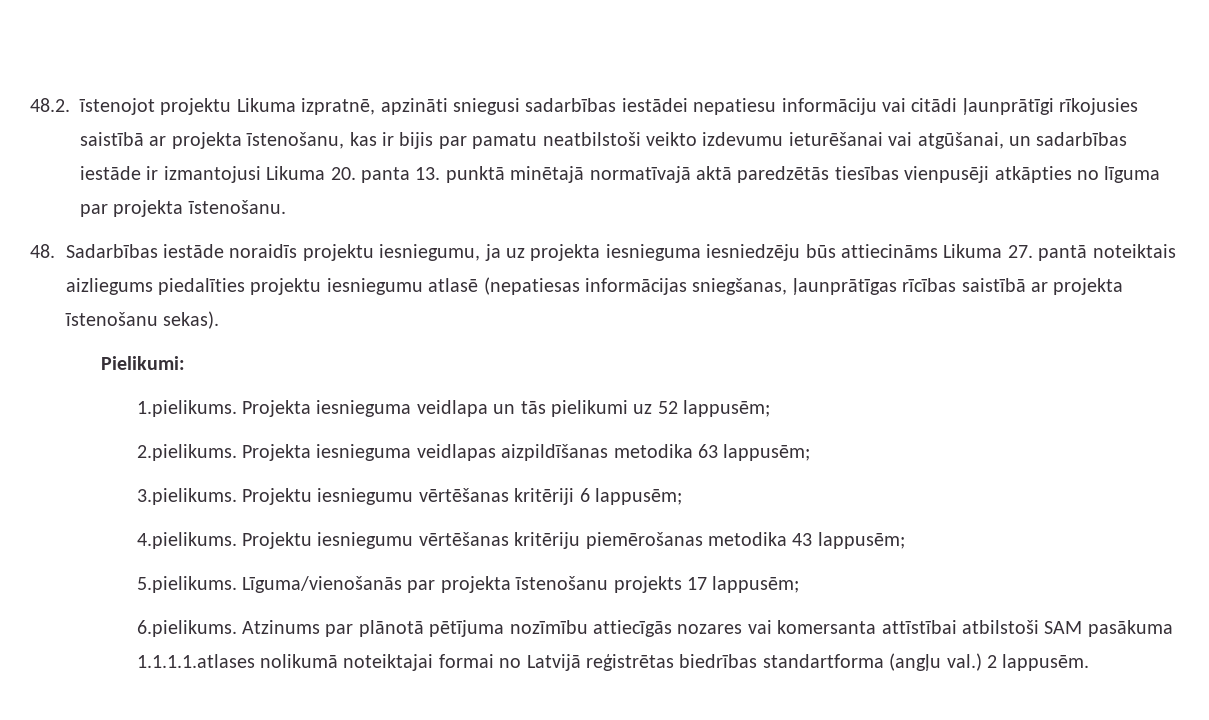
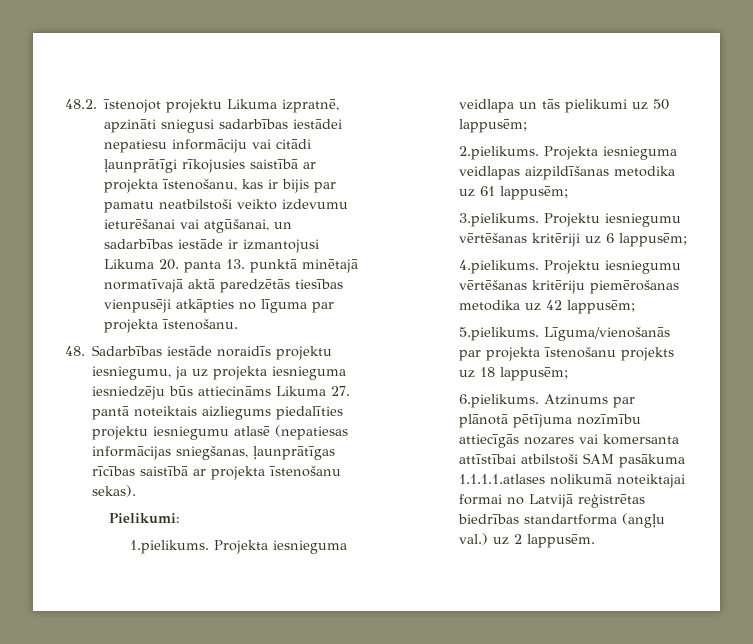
- 1.pielikums. Projekta iesnieguma veidlapa un tās pielikumi uz 52 lappusēm;
+ 1.pielikums. Projekta iesnieguma veidlapa un tās pielikumi uz 50 lappusēm;
- 2.pielikums. Projekta iesnieguma veidlapas aizpildīšanas metodika 63 lappusēm;
+ 2.pielikums. Projekta iesnieguma veidlapas aizpildīšanas metodika uz 61 lappusēm;
- 3.pielikums. Projektu iesniegumu vērtēšanas kritēriji 6 lappusēm;
+ 3.pielikums. Projektu iesniegumu vērtēšanas kritēriji uz 6 lappusēm;
- 4.pielikums. Projektu iesniegumu vērtēšanas kritēriju piemērošanas metodika 43 lappusēm;
+ 4.pielikums. Projektu iesniegumu vērtēšanas kritēriju piemērošanas metodika uz 42 lappusēm;
- 5.pielikums. Līguma/vienošanās par projekta īstenošanu projekts 17 lappusēm;
+ 5.pielikums. Līguma/vienošanās par projekta īstenošanu projekts uz 18 lappusēm;
- 6.pielikums. Atzinums par plānotā pētījuma nozīmību attiecīgās nozares vai komersanta attīstībai atbilstoši SAM pasākuma 1.1.1.1.atlases nolikumā noteiktajai formai no Latvijā reģistrētas biedrības standartforma (angļu val.) 2 lappusēm.
+ 6.pielikums. Atzinums par plānotā pētījuma nozīmību attiecīgās nozares vai komersanta attīstībai atbilstoši SAM pasākuma 1.1.1.1.atlases nolikumā noteiktajai formai no Latvijā reģistrētas biedrības standartforma (angļu val.) uz 2 lappusēm.

